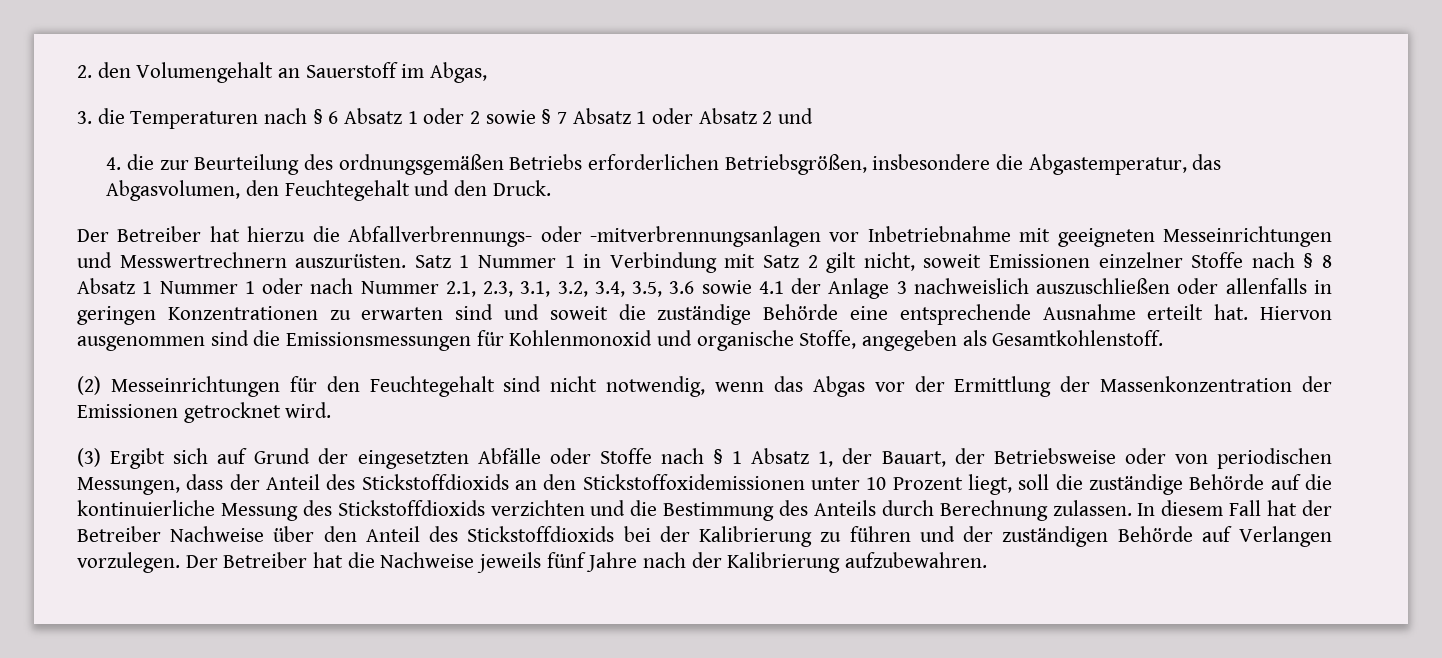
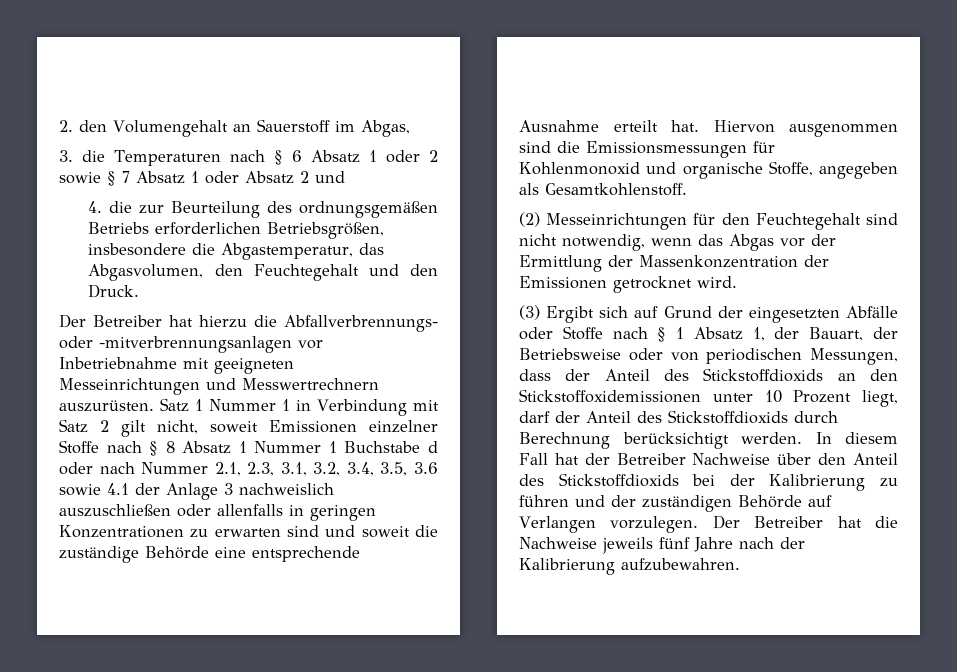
- Satz 1 Nummer 1 in Verbindung mit Satz 2 gilt nicht, soweit Emissionen einzelner Stoffe nach § 8 Absatz 1 Nummer 1 oder nach Nummer 2.1, 2.3, 3.1, 3.2, 3.4, 3.5, 3.6 sowie 4.1 der Anlage 3 nachweislich auszuschließen oder allenfalls in geringen Konzentrationen zu erwarten sind und soweit die zuständige Behörde eine entsprechende Ausnahme erteilt hat.
+ Satz 1 Nummer 1 in Verbindung mit Satz 2 gilt nicht, soweit Emissionen einzelner Stoffe nach § 8 Absatz 1 Nummer 1 Buchstabe d oder nach Nummer 2.1, 2.3, 3.1, 3.2, 3.4, 3.5, 3.6 sowie 4.1 der Anlage 3 nachweislich auszuschließen oder allenfalls in geringen Konzentrationen zu erwarten sind und soweit die zuständige Behörde eine entsprechende Ausnahme erteilt hat.
- (3) Ergibt sich auf Grund der eingesetzten Abfälle oder Stoffe nach § 1 Absatz 1, der Bauart, der Betriebsweise oder von periodischen Messungen, dass der Anteil des Stickstoffdioxids an den Stickstoffoxidemissionen unter 10 Prozent liegt, soll die zuständige Behörde auf die kontinuierliche Messung des Stickstoffdioxids verzichten und die Bestimmung des Anteils durch Berechnung zulassen.
+ (3) Ergibt sich auf Grund der eingesetzten Abfälle oder Stoffe nach § 1 Absatz 1, der Bauart, der Betriebsweise oder von periodischen Messungen, dass der Anteil des Stickstoffdioxids an den Stickstoffoxidemissionen unter 10 Prozent liegt, darf der Anteil des Stickstoffdioxids durch Berechnung berücksichtigt werden.

